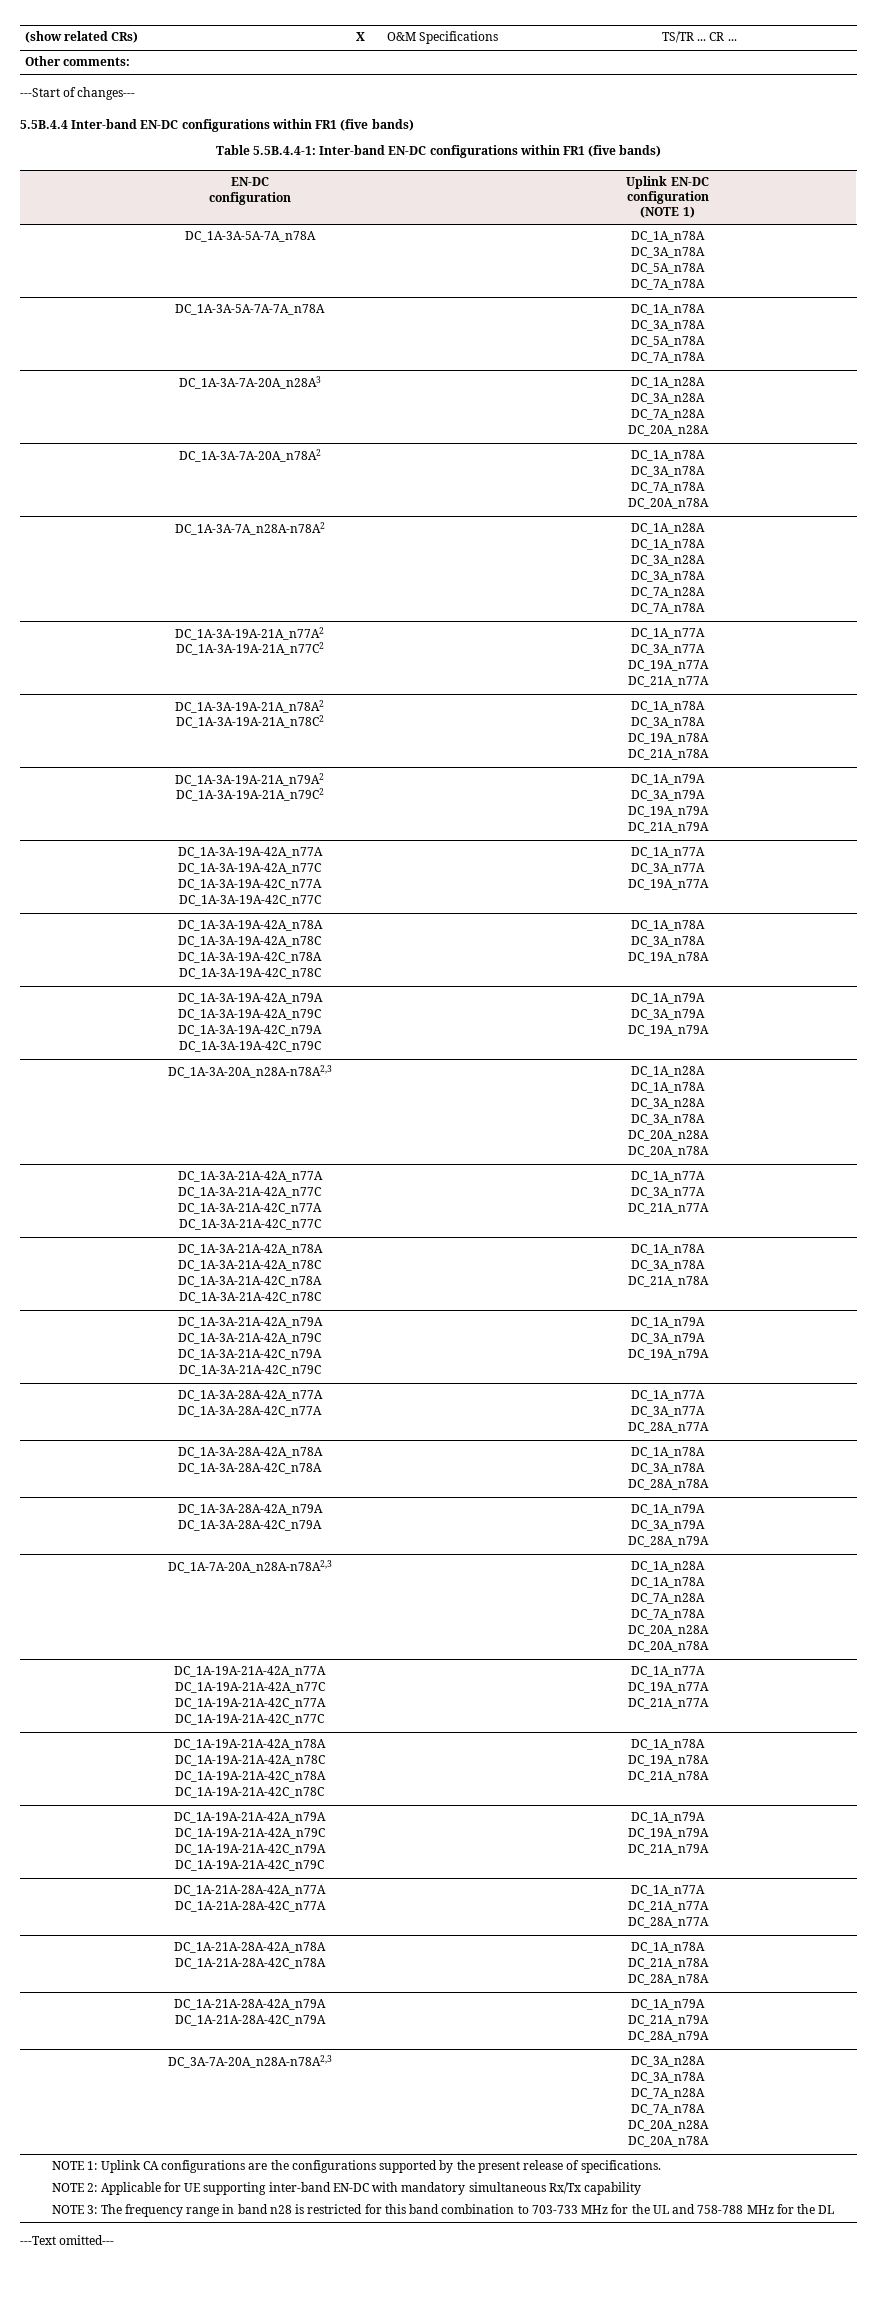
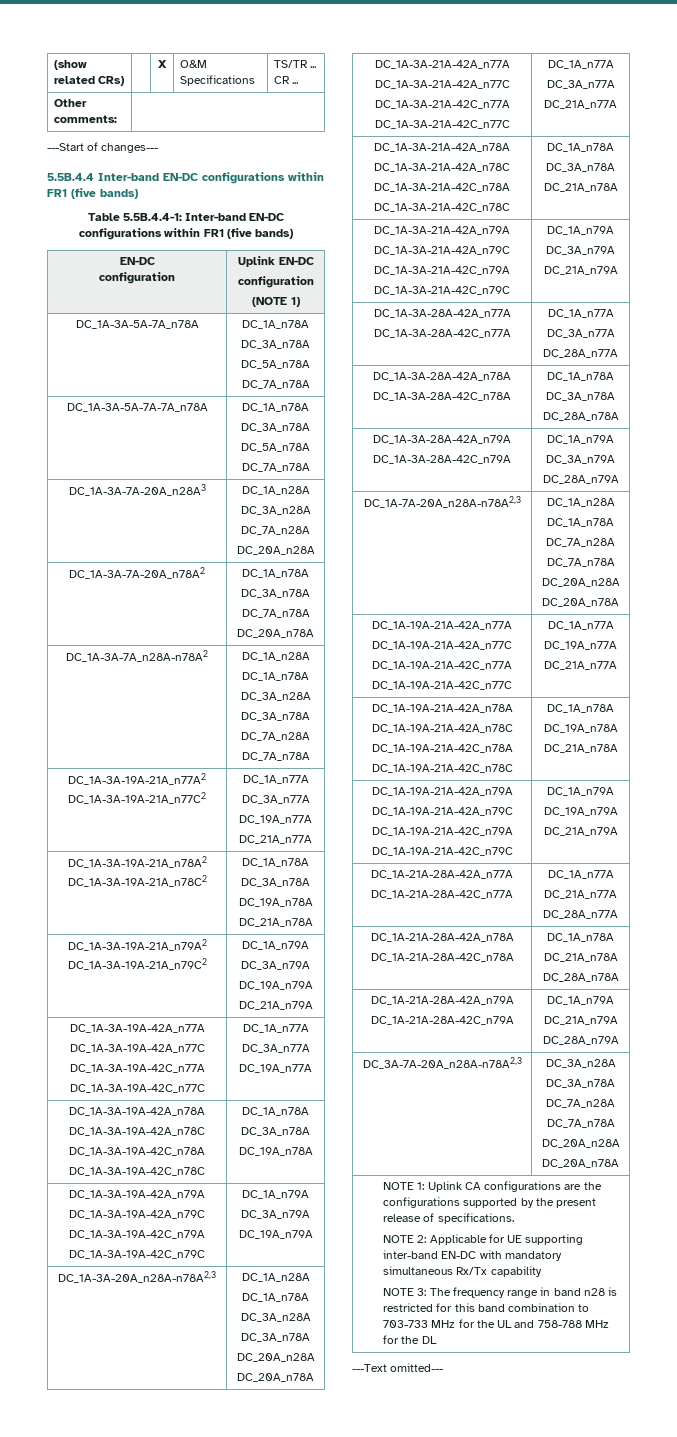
  DC_1A-3A-21A-42A_n79A
  DC_1A-3A-21A-42A_n79C
  DC_1A-3A-21A-42C_n79A
  DC_1A-3A-21A-42C_n79C | DC_1A_n79A
  DC_3A_n79A
- DC_19A_n79A
+ DC_21A_n79A

